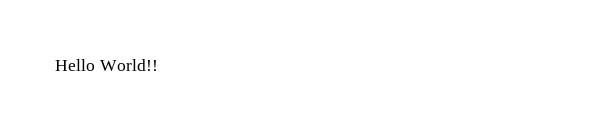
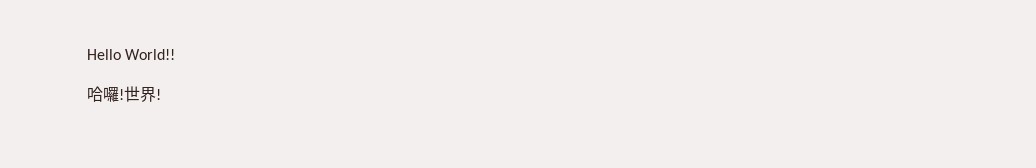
+ 哈囉!世界!

